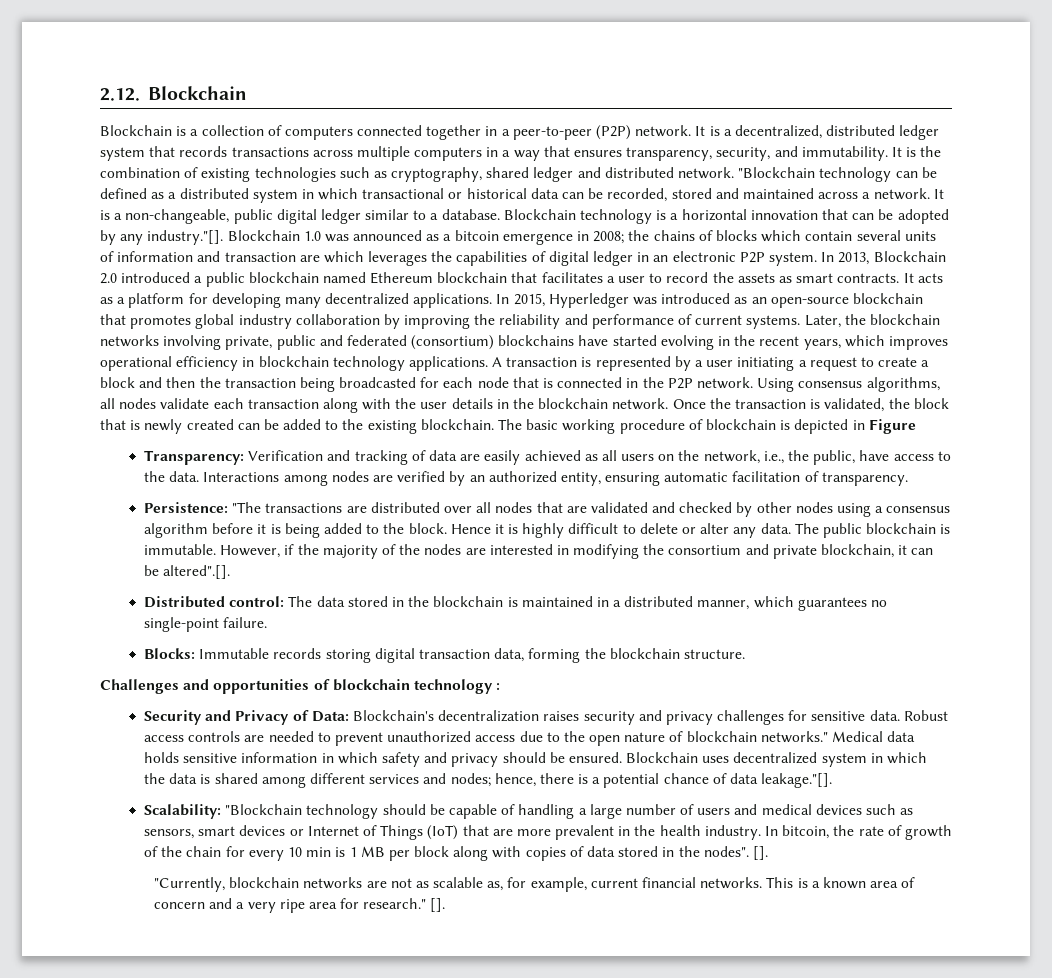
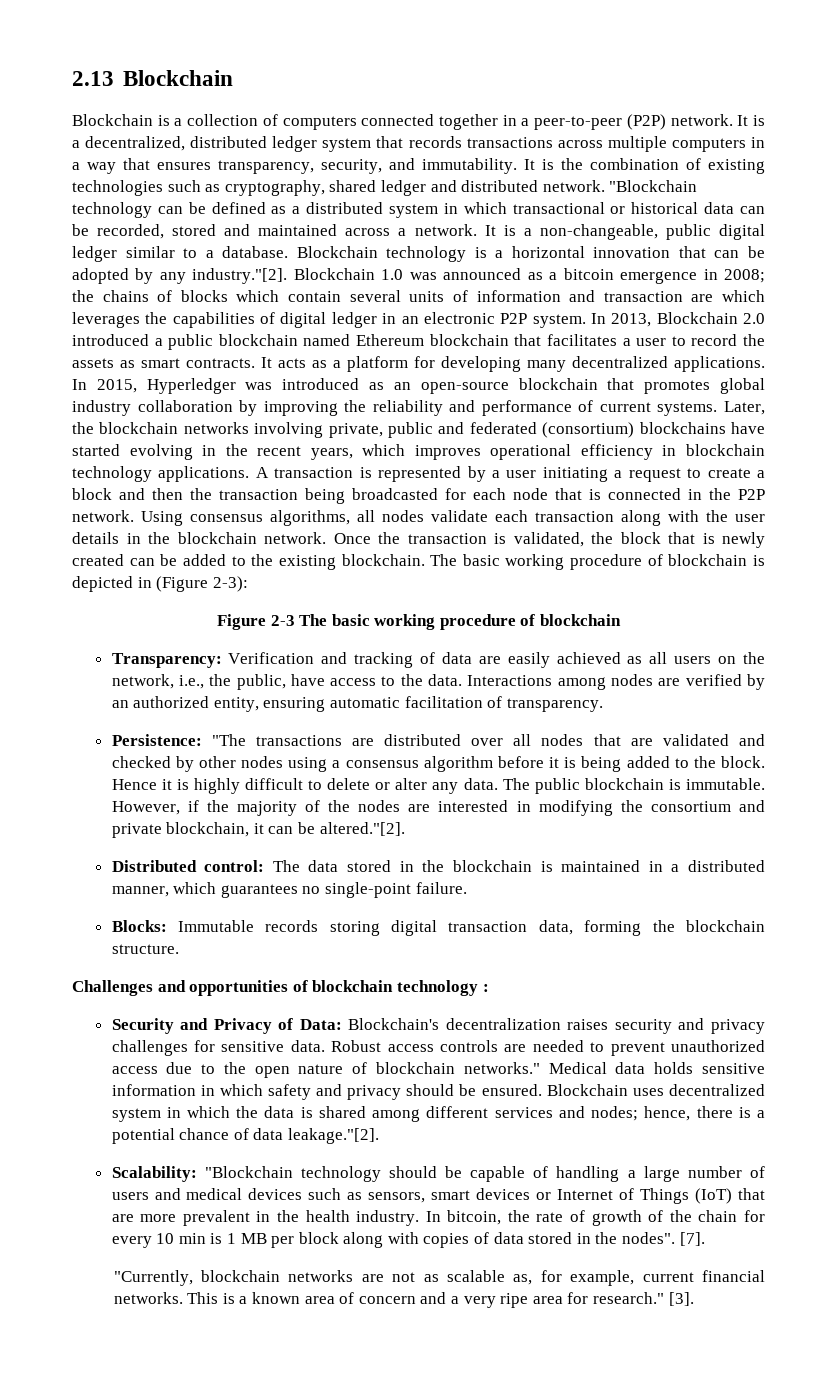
- 2.12. Blockchain
+ 2.13 Blockchain
- Blockchain technology is a horizontal innovation that can be adopted by any industry."[]. Blockchain 1.0 was announced as a bitcoin emergence in 2008; the chains of blocks which contain several units of information and transaction are which leverages the capabilities of digital ledger in an electronic P2P system.
+ Blockchain technology is a horizontal innovation that can be adopted by any industry."[2]. Blockchain 1.0 was announced as a bitcoin emergence in 2008; the chains of blocks which contain several units of information and transaction are which leverages the capabilities of digital ledger in an electronic P2P system.
- The basic working procedure of blockchain is depicted in Figure
+ The basic working procedure of blockchain is depicted in (Figure 2-3):
+ Figure 2-3 The basic working procedure of blockchain
- However, if the majority of the nodes are interested in modifying the consortium and private blockchain, it can be altered".[].
+ However, if the majority of the nodes are interested in modifying the consortium and private blockchain, it can be altered."[2].
- Blockchain uses decentralized system in which the data is shared among different services and nodes; hence, there is a potential chance of data leakage."[].
+ Blockchain uses decentralized system in which the data is shared among different services and nodes; hence, there is a potential chance of data leakage."[2].
- In bitcoin, the rate of growth of the chain for every 10 min is 1 MB per block along with copies of data stored in the nodes". [].
+ In bitcoin, the rate of growth of the chain for every 10 min is 1 MB per block along with copies of data stored in the nodes". [7].
- This is a known area of concern and a very ripe area for research." [].
+ This is a known area of concern and a very ripe area for research." [3].

